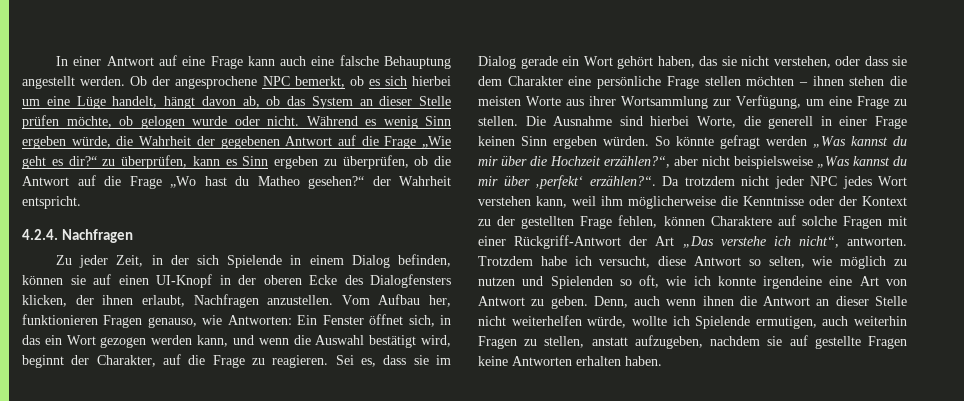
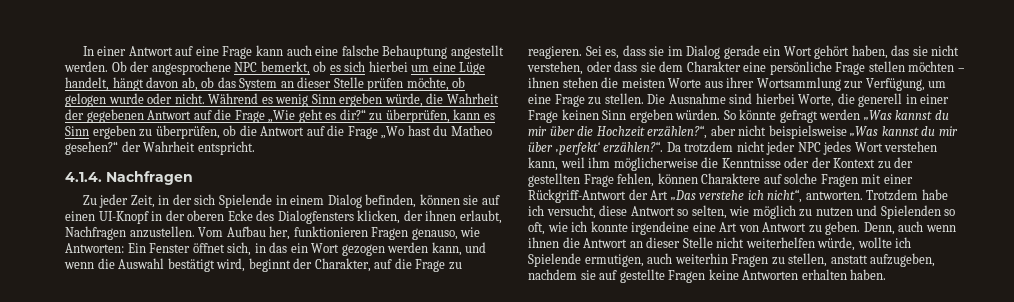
- 4.2.4. Nachfragen
+ 4.1.4. Nachfragen

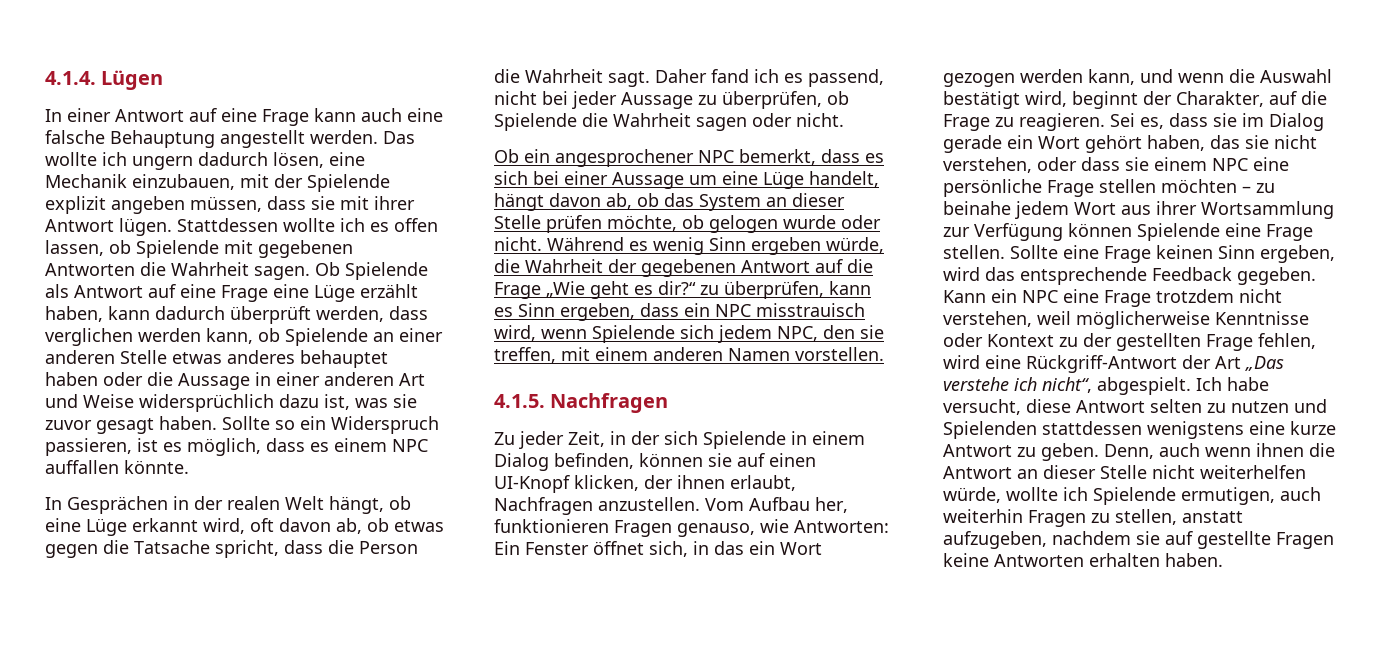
+ 4.1.4. Lügen
- Ob der angesprochene NPC bemerkt, ob es sich hierbei um eine Lüge handelt, hängt davon ab, ob das System an dieser Stelle prüfen möchte, ob gelogen wurde oder nicht.
+ Das wollte ich ungern dadurch lösen, eine Mechanik einzubauen, mit der Spielende explizit angeben müssen, dass sie mit ihrer Antwort lügen. Stattdessen wollte ich es offen lassen, ob Spielende mit gegebenen Antworten die Wahrheit sagen. Ob Spielende als Antwort auf eine Frage eine Lüge erzählt haben, kann dadurch überprüft werden, dass verglichen werden kann, ob Spielende an einer anderen Stelle etwas anderes behauptet haben oder die Aussage in einer anderen Art und Weise widersprüchlich dazu ist, was sie zuvor gesagt haben. Sollte so ein Widerspruch passieren, ist es möglich, dass es einem NPC auffallen könnte.
+ In Gesprächen in der realen Welt hängt, ob eine Lüge erkannt wird, oft davon ab, ob etwas gegen die Tatsache spricht, dass die Person die Wahrheit sagt. Daher fand ich es passend, nicht bei jeder Aussage zu überprüfen, ob Spielende die Wahrheit sagen oder nicht.
+ Ob ein angesprochener NPC bemerkt, dass es sich bei einer Aussage um eine Lüge handelt, hängt davon ab, ob das System an dieser Stelle prüfen möchte, ob gelogen wurde oder nicht.
- Während es wenig Sinn ergeben würde, die Wahrheit der gegebenen Antwort auf die Frage „Wie geht es dir?“ zu überprüfen, kann es Sinn ergeben zu überprüfen, ob die Antwort auf die Frage „Wo hast du Matheo gesehen?“ der Wahrheit entspricht.
- 4.1.4. Nachfragen
+ Während es wenig Sinn ergeben würde, die Wahrheit der gegebenen Antwort auf die Frage „Wie geht es dir?“ zu überprüfen, kann es Sinn ergeben, dass ein NPC misstrauisch wird, wenn Spielende sich jedem NPC, den sie treffen, mit einem anderen Namen vorstellen.
+ 4.1.5. Nachfragen
- Zu jeder Zeit, in der sich Spielende in einem Dialog befinden, können sie auf einen UI-Knopf in der oberen Ecke des Dialogfensters klicken, der ihnen erlaubt, Nachfragen anzustellen.
+ Zu jeder Zeit, in der sich Spielende in einem Dialog befinden, können sie auf einen UI-Knopf klicken, der ihnen erlaubt, Nachfragen anzustellen.
- Sei es, dass sie im Dialog gerade ein Wort gehört haben, das sie nicht verstehen, oder dass sie dem Charakter eine persönliche Frage stellen möchten – ihnen stehen die meisten Worte aus ihrer Wortsammlung zur Verfügung, um eine Frage zu stellen. Die Ausnahme sind hierbei Worte, die generell in einer Frage keinen Sinn ergeben würden. So könnte gefragt werden „Was kannst du mir über die Hochzeit erzählen?“, aber nicht beispielsweise „Was kannst du mir über ‚perfekt‘ erzählen?“. Da trotzdem nicht jeder NPC jedes Wort verstehen kann, weil ihm möglicherweise die Kenntnisse oder der Kontext zu der gestellten Frage fehlen, können Charaktere auf solche Fragen mit einer Rückgriff-Antwort der Art „Das verstehe ich nicht“, antworten. Trotzdem habe ich versucht, diese Antwort so selten, wie möglich zu nutzen und Spielenden so oft, wie ich konnte irgendeine eine Art von Antwort zu geben.
+ Sei es, dass sie im Dialog gerade ein Wort gehört haben, das sie nicht verstehen, oder dass sie einem NPC eine persönliche Frage stellen möchten – zu beinahe jedem Wort aus ihrer Wortsammlung zur Verfügung können Spielende eine Frage stellen. Sollte eine Frage keinen Sinn ergeben, wird das entsprechende Feedback gegeben. Kann ein NPC eine Frage trotzdem nicht verstehen, weil möglicherweise Kenntnisse oder Kontext zu der gestellten Frage fehlen, wird eine Rückgriff-Antwort der Art „Das verstehe ich nicht“, abgespielt. Ich habe versucht, diese Antwort selten zu nutzen und Spielenden stattdessen wenigstens eine kurze Antwort zu geben.

